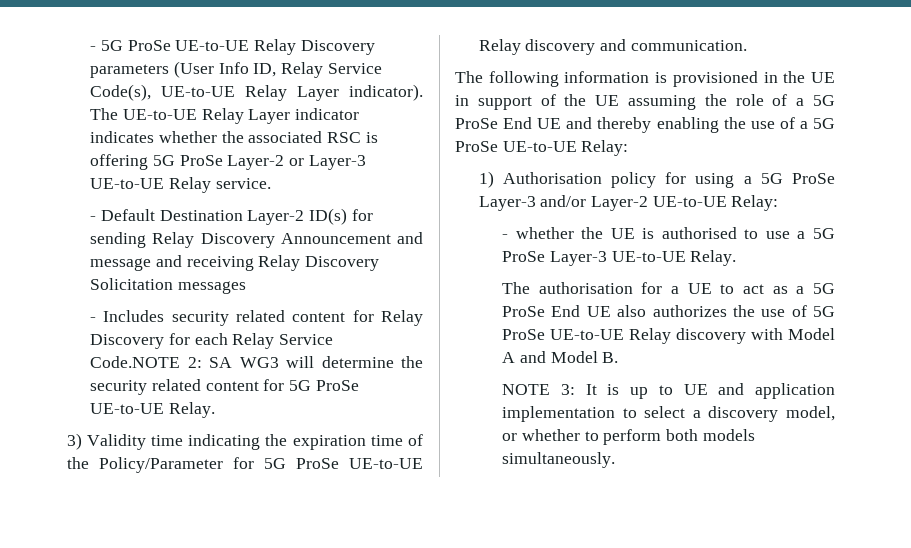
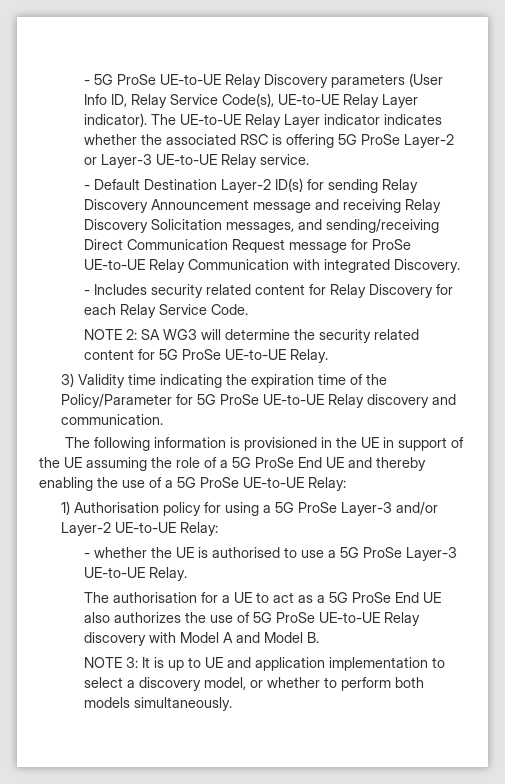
- - Default Destination Layer-2 ID(s) for sending Relay Discovery Announcement and message and receiving Relay Discovery Solicitation messages
+ - Default Destination Layer-2 ID(s) for sending Relay Discovery Announcement message and receiving Relay Discovery Solicitation messages, and sending/receiving Direct Communication Request message for ProSe UE-to-UE Relay Communication with integrated Discovery.
- - Includes security related content for Relay Discovery for each Relay Service Code.NOTE 2: SA WG3 will determine the security related content for 5G ProSe UE-to-UE Relay.
+ - Includes security related content for Relay Discovery for each Relay Service Code.
+ NOTE 2: SA WG3 will determine the security related content for 5G ProSe UE-to-UE Relay.

